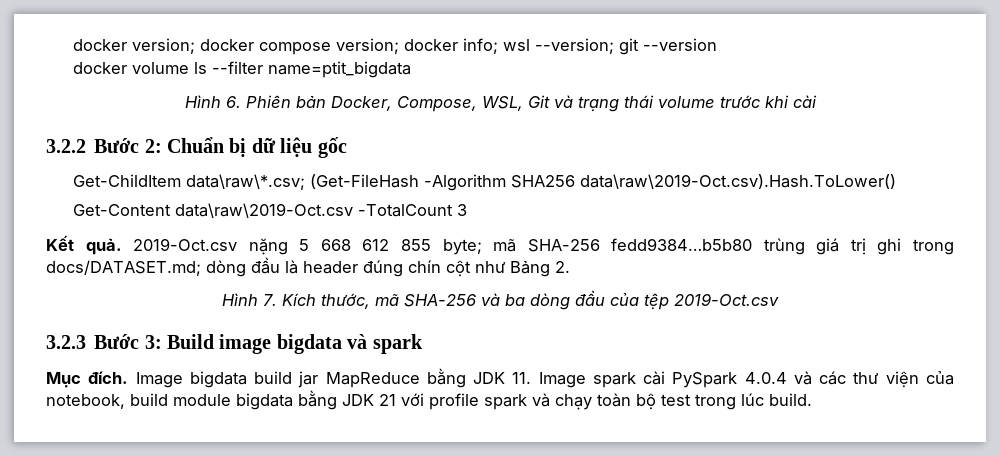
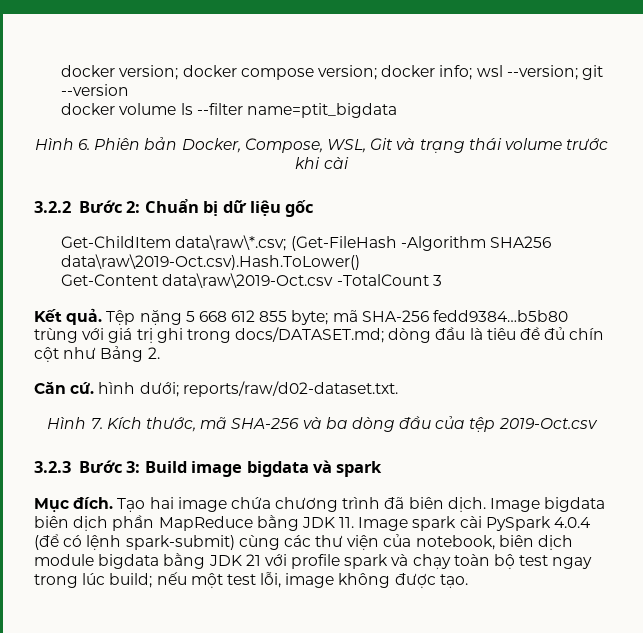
- 2019-Oct.csv nặng 5 668 612 855 byte; mã SHA-256 fedd9384…b5b80 trùng giá trị ghi trong docs/DATASET.md; dòng đầu là header đúng chín cột như Bảng 2.
+ Tệp nặng 5 668 612 855 byte; mã SHA-256 fedd9384…b5b80 trùng với giá trị ghi trong docs/DATASET.md; dòng đầu là tiêu đề đủ chín cột như Bảng 2.
+ Căn cứ. hình dưới; reports/raw/d02-dataset.txt.
- Image bigdata build jar MapReduce bằng JDK 11. Image spark cài PySpark 4.0.4 và các thư viện của notebook, build module bigdata bằng JDK 21 với profile spark và chạy toàn bộ test trong lúc build.
+ Tạo hai image chứa chương trình đã biên dịch. Image bigdata biên dịch phần MapReduce bằng JDK 11. Image spark cài PySpark 4.0.4 (để có lệnh spark-submit) cùng các thư viện của notebook, biên dịch module bigdata bằng JDK 21 với profile spark và chạy toàn bộ test ngay trong lúc build; nếu một test lỗi, image không được tạo.

